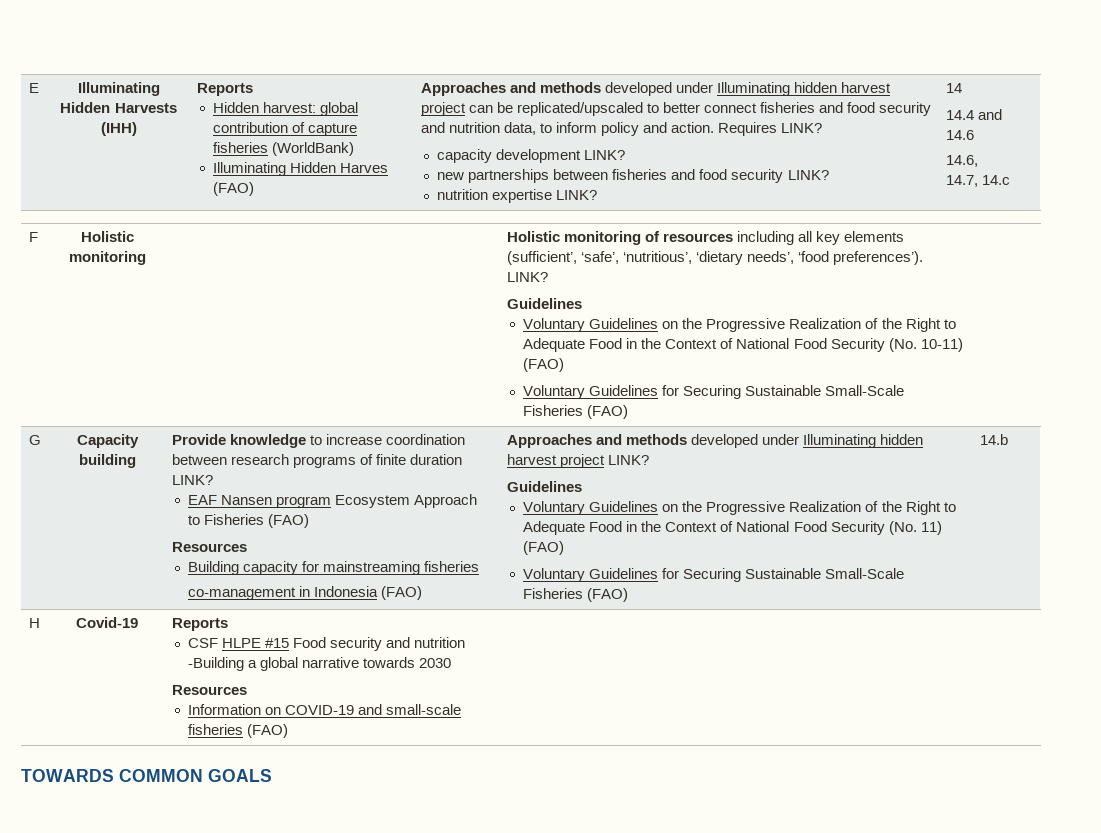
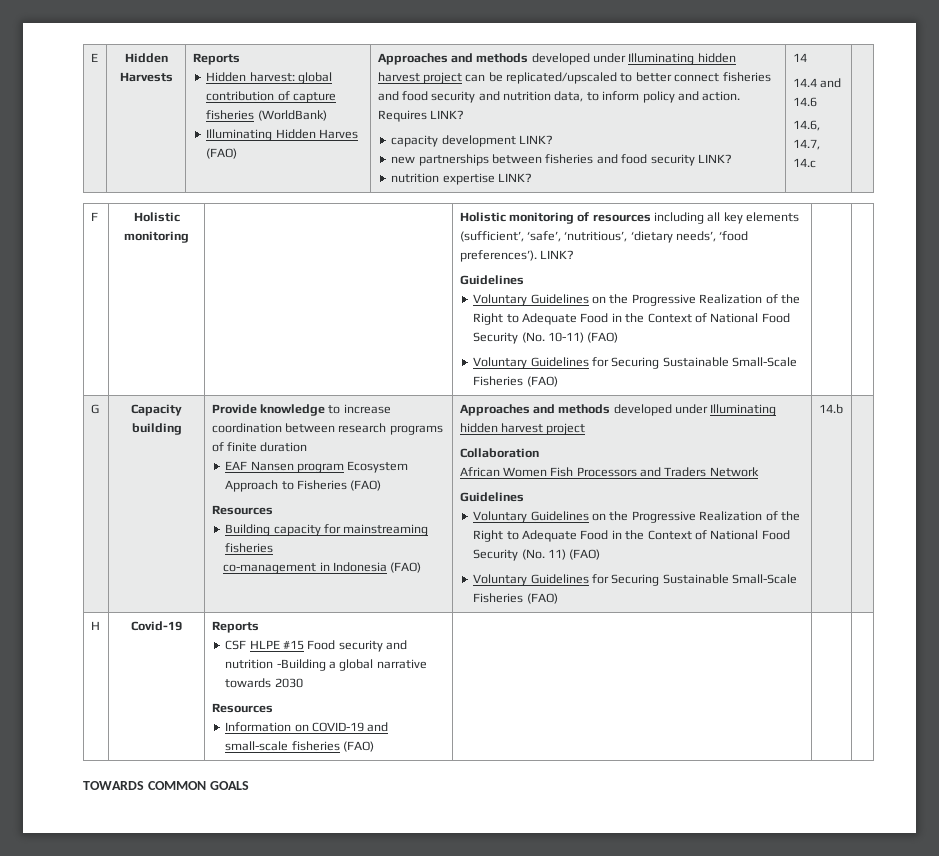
- Illuminating Hidden Harvests (IHH)
+ Hidden Harvests
- Provide knowledge to increase coordination between research programs of finite duration LINK?
+ Provide knowledge to increase coordination between research programs of finite duration
- co-management in Indonesia (FAO) | Approaches and methods developed under Illuminating hidden harvest project LINK?
+ co-management in Indonesia (FAO) | Approaches and methods developed under Illuminating hidden harvest project
+ Collaboration
+ African Women Fish Processors and Traders Network

